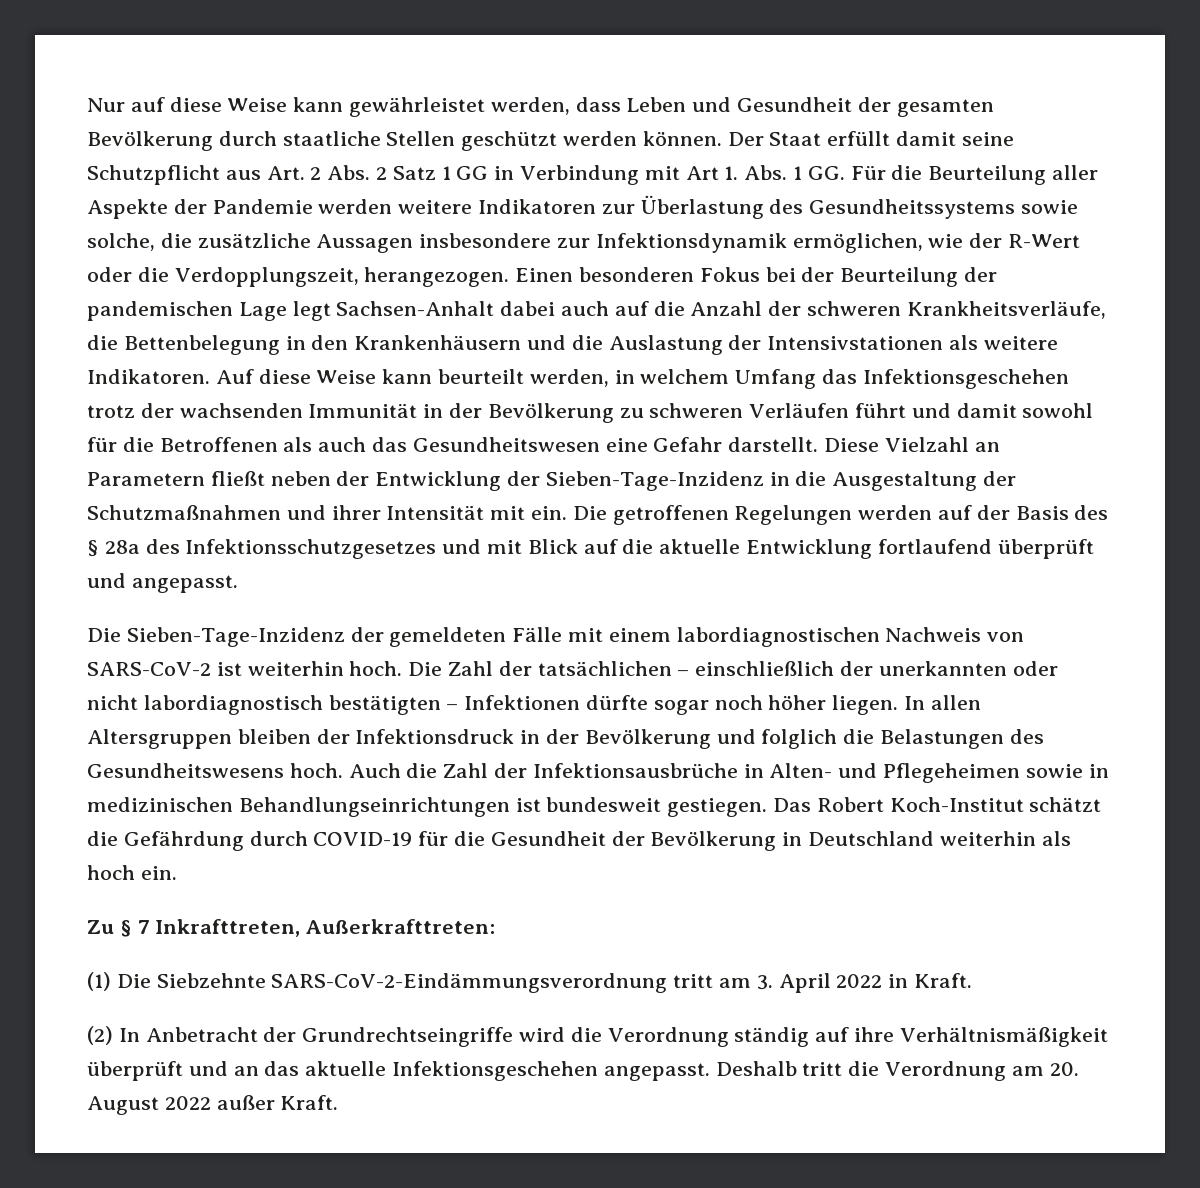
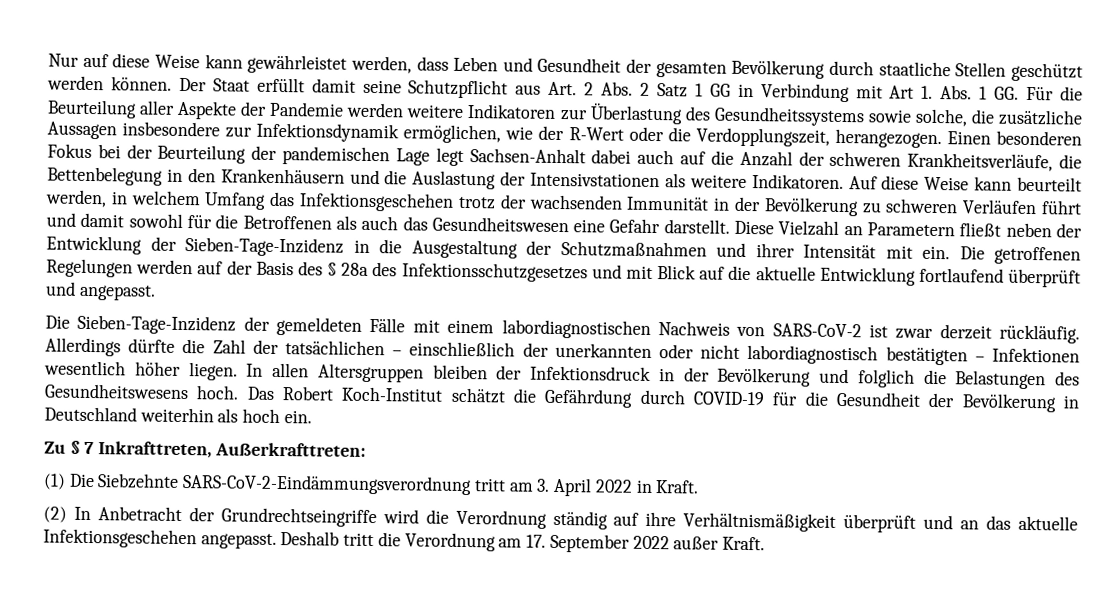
- Die Sieben-Tage-Inzidenz der gemeldeten Fälle mit einem labordiagnostischen Nachweis von SARS-CoV-2 ist weiterhin hoch. Die Zahl der tatsächlichen – einschließlich der unerkannten oder nicht labordiagnostisch bestätigten – Infektionen dürfte sogar noch höher liegen.
+ Die Sieben-Tage-Inzidenz der gemeldeten Fälle mit einem labordiagnostischen Nachweis von SARS-CoV-2 ist zwar derzeit rückläufig. Allerdings dürfte die Zahl der tatsächlichen – einschließlich der unerkannten oder nicht labordiagnostisch bestätigten – Infektionen wesentlich höher liegen.
- Auch die Zahl der Infektionsausbrüche in Alten- und Pflegeheimen sowie in medizinischen Behandlungseinrichtungen ist bundesweit gestiegen.
- Deshalb tritt die Verordnung am 20. August 2022 außer Kraft.
+ Deshalb tritt die Verordnung am 17. September 2022 außer Kraft.

